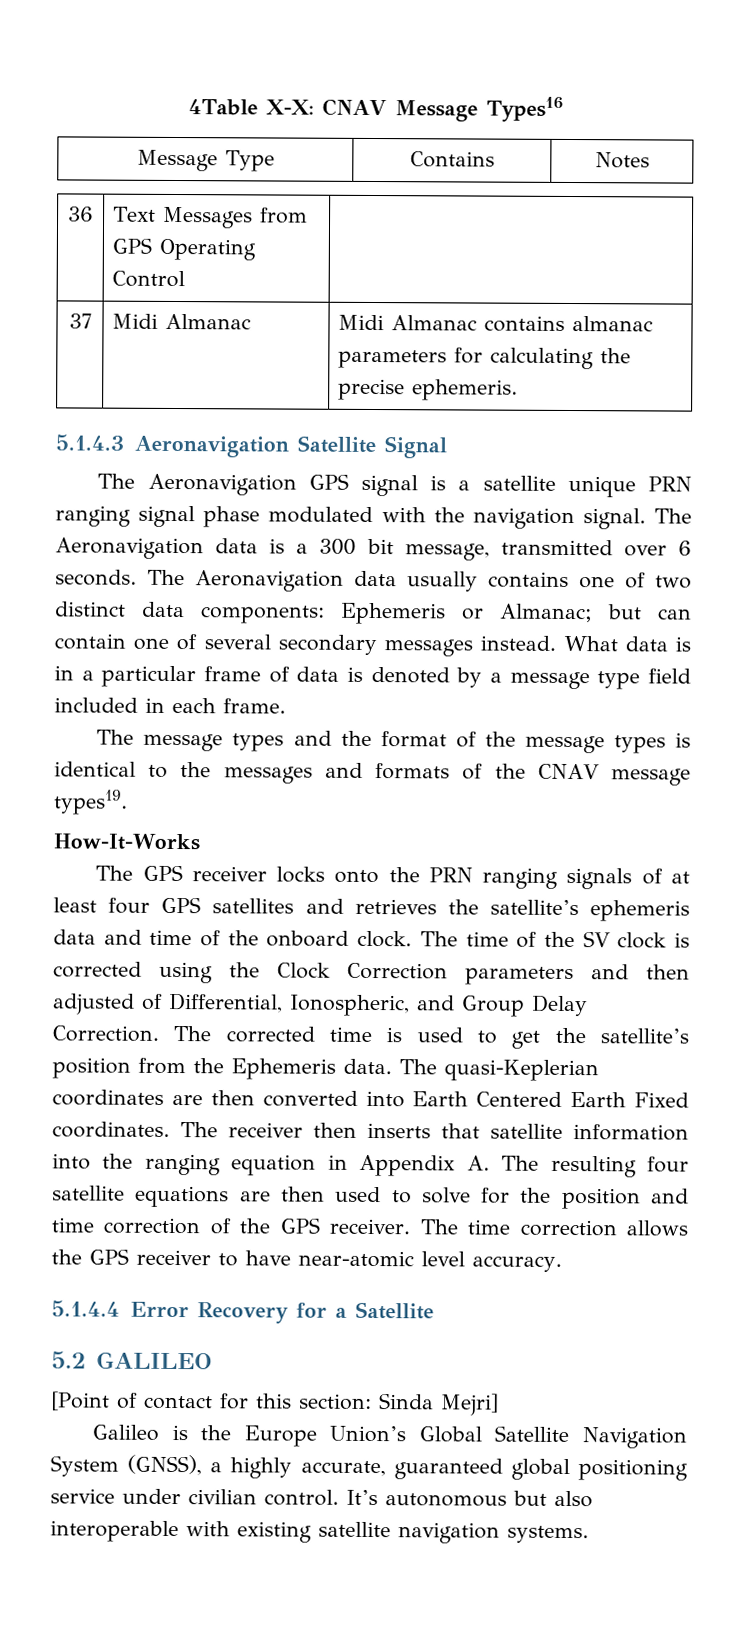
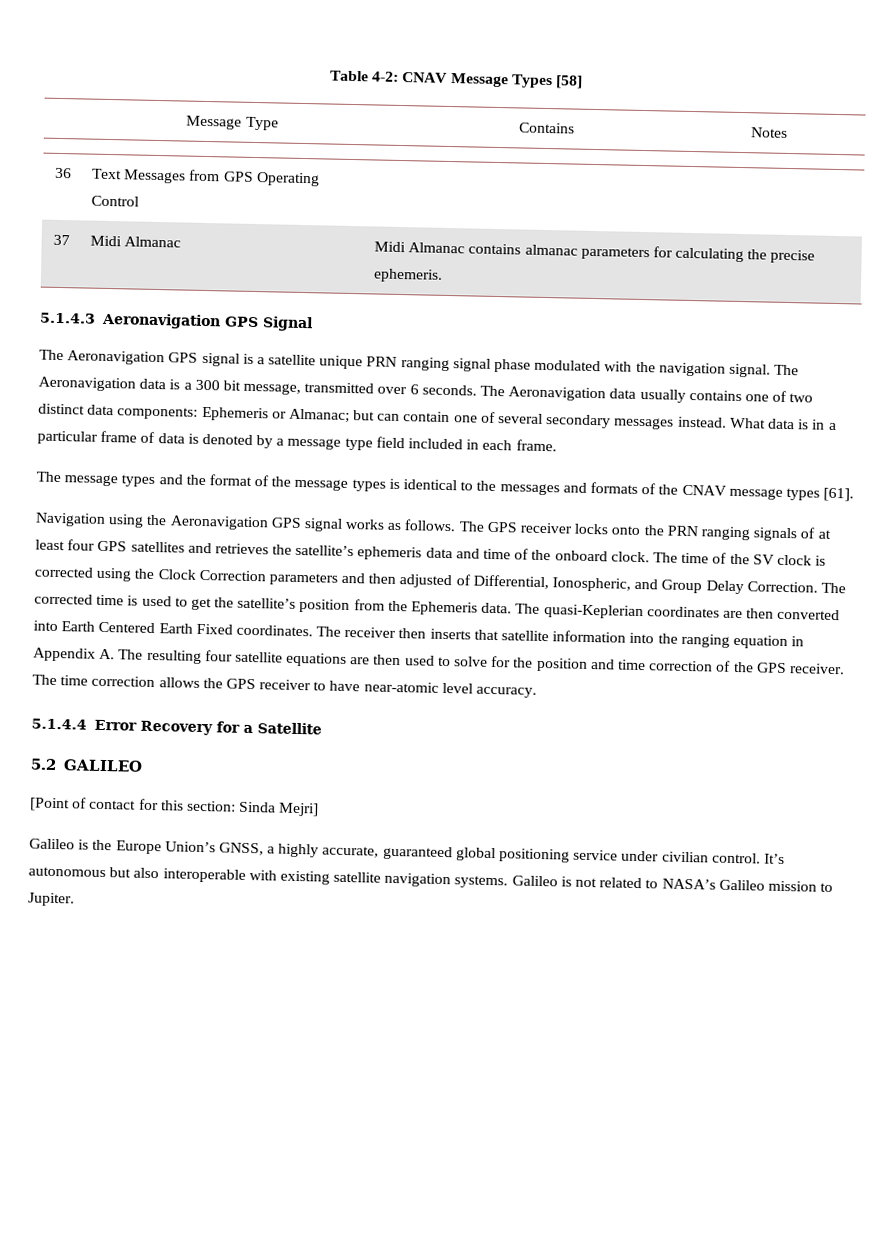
- 4Table X-X: CNAV Message Types16
+ Table 4-2: CNAV Message Types [58]
- 5.1.4.3 Aeronavigation Satellite Signal
+ 5.1.4.3 Aeronavigation GPS Signal
- The message types and the format of the message types is identical to the messages and formats of the CNAV message types19.
- How-It-Works
- The GPS receiver locks onto the PRN ranging signals of at least four GPS satellites and retrieves the satellite’s ephemeris data and time of the onboard clock.
+ The message types and the format of the message types is identical to the messages and formats of the CNAV message types [61].
+ Navigation using the Aeronavigation GPS signal works as follows. The GPS receiver locks onto the PRN ranging signals of at least four GPS satellites and retrieves the satellite’s ephemeris data and time of the onboard clock.
- Galileo is the Europe Union’s Global Satellite Navigation System (GNSS), a highly accurate, guaranteed global positioning service under civilian control.
+ Galileo is the Europe Union’s GNSS, a highly accurate, guaranteed global positioning service under civilian control.
+ Galileo is not related to NASA’s Galileo mission to Jupiter.

